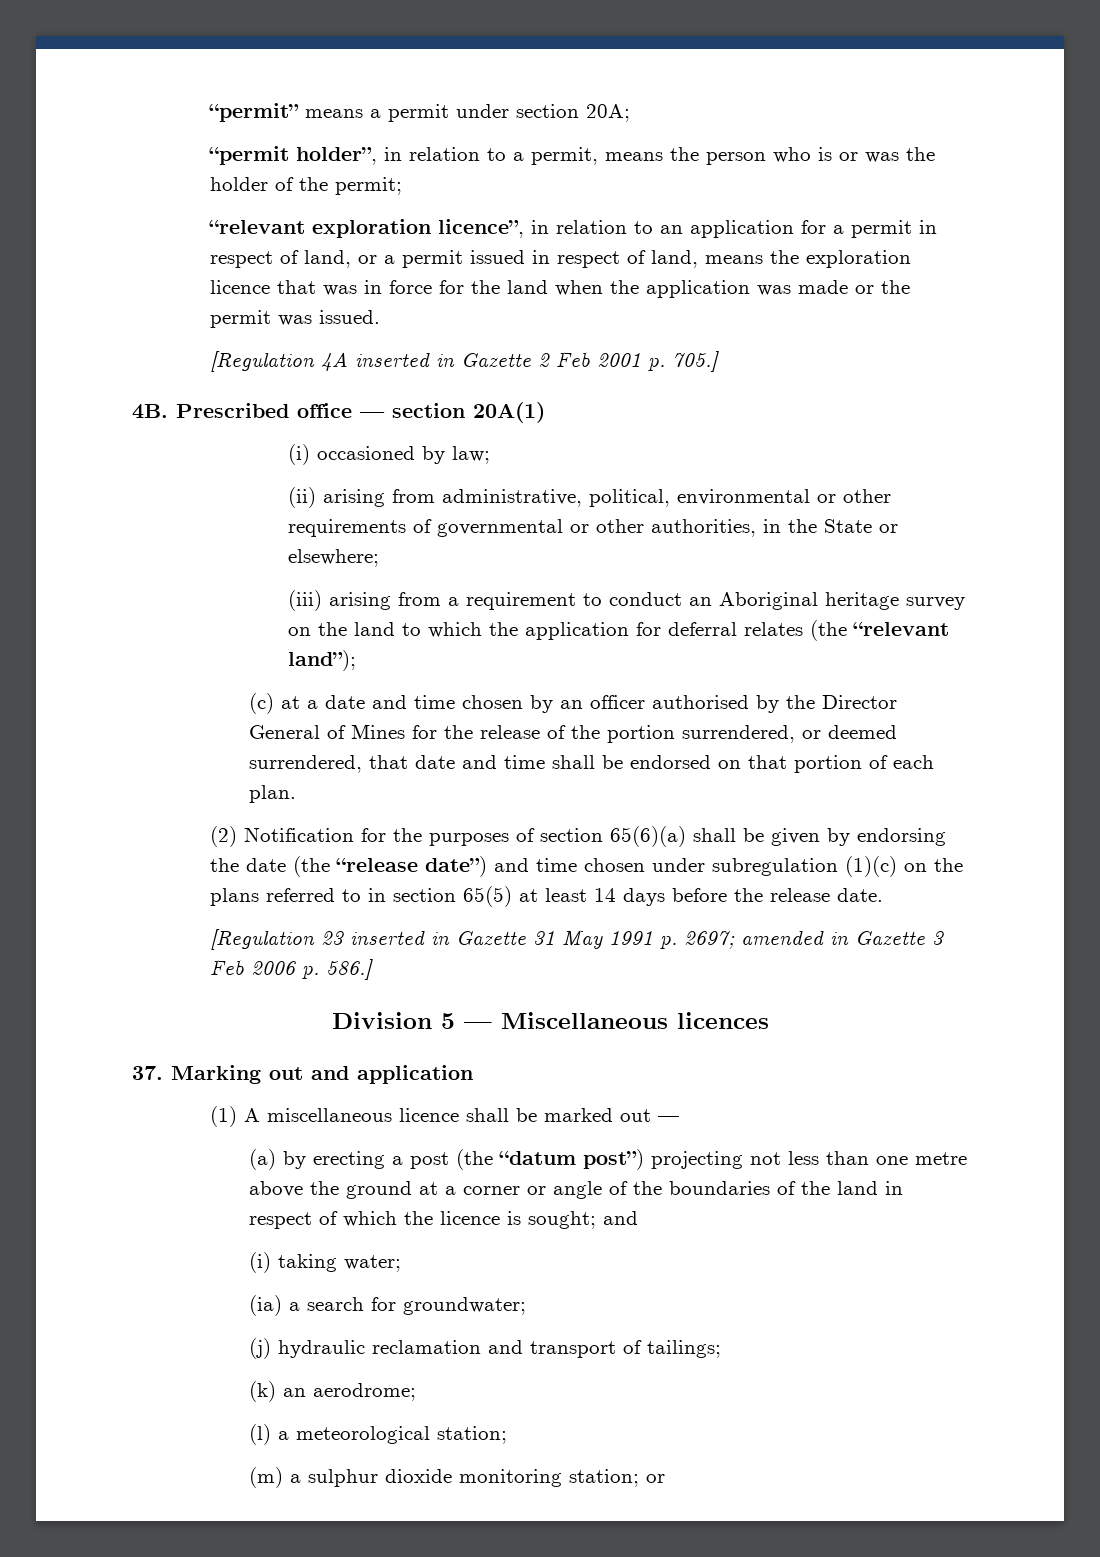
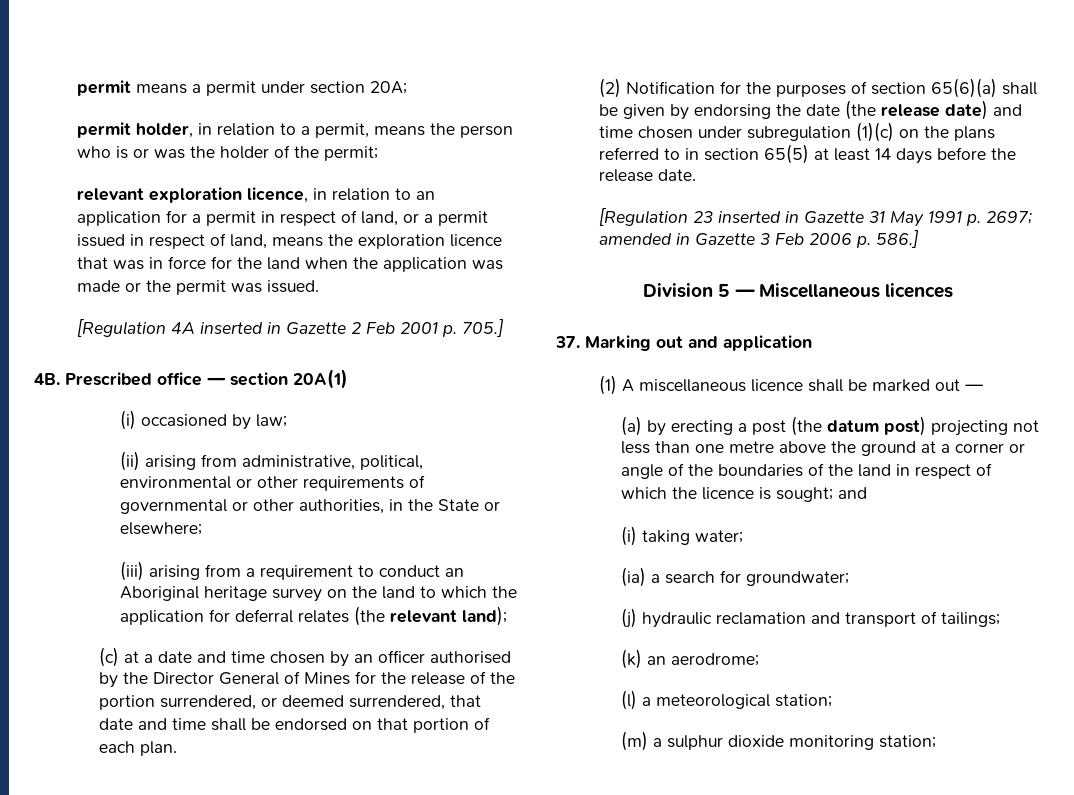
- “permit” means a permit under section 20A;
+ permit means a permit under section 20A;
- “permit holder”, in relation to a permit, means the person who is or was the holder of the permit;
+ permit holder, in relation to a permit, means the person who is or was the holder of the permit;
- “relevant exploration licence”, in relation to an application for a permit in respect of land, or a permit issued in respect of land, means the exploration licence that was in force for the land when the application was made or the permit was issued.
+ relevant exploration licence, in relation to an application for a permit in respect of land, or a permit issued in respect of land, means the exploration licence that was in force for the land when the application was made or the permit was issued.
- (iii) arising from a requirement to conduct an Aboriginal heritage survey on the land to which the application for deferral relates (the “relevant land”);
+ (iii) arising from a requirement to conduct an Aboriginal heritage survey on the land to which the application for deferral relates (the relevant land);
- (2) Notification for the purposes of section 65(6)(a) shall be given by endorsing the date (the “release date”) and time chosen under subregulation (1)(c) on the plans referred to in section 65(5) at least 14 days before the release date.
+ (2) Notification for the purposes of section 65(6)(a) shall be given by endorsing the date (the release date) and time chosen under subregulation (1)(c) on the plans referred to in section 65(5) at least 14 days before the release date.
- (a) by erecting a post (the “datum post”) projecting not less than one metre above the ground at a corner or angle of the boundaries of the land in respect of which the licence is sought; and
+ (a) by erecting a post (the datum post) projecting not less than one metre above the ground at a corner or angle of the boundaries of the land in respect of which the licence is sought; and
- (m) a sulphur dioxide monitoring station; or
+ (m) a sulphur dioxide monitoring station;

